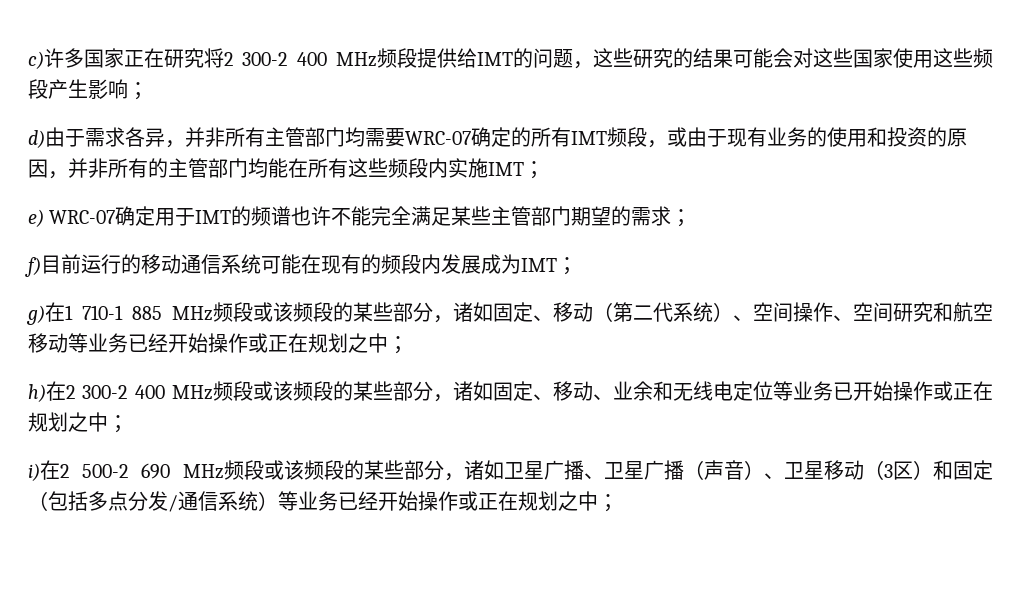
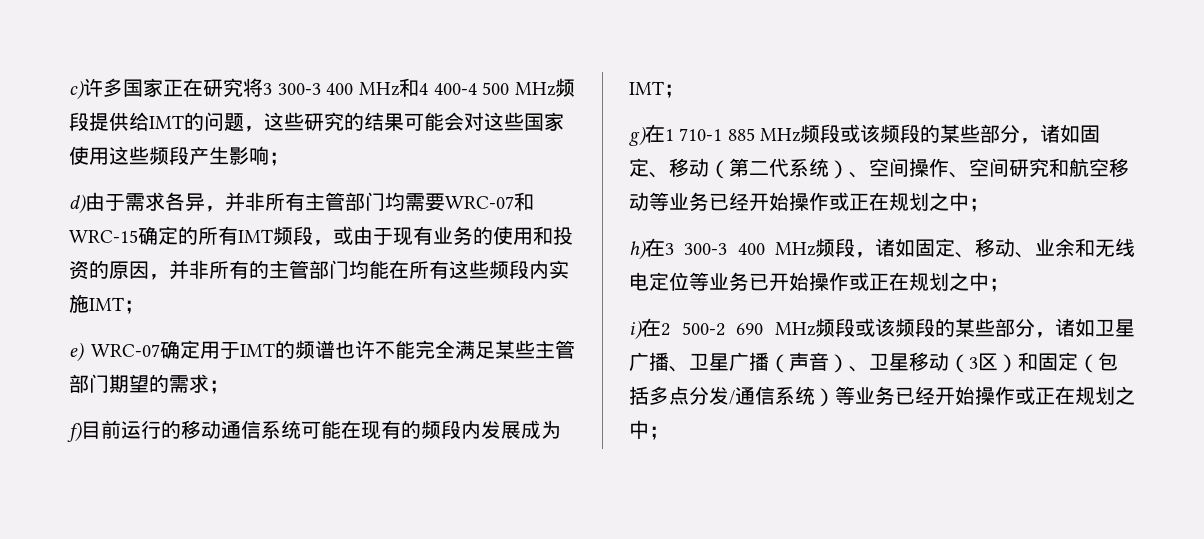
- c)许多国家正在研究将2 300-2 400 MHz频段提供给IMT的问题，这些研究的结果可能会对这些国家使用这些频段产生影响；
+ c)许多国家正在研究将3 300-3 400 MHz和4 400-4 500 MHz频段提供给IMT的问题，这些研究的结果可能会对这些国家使用这些频段产生影响；
- d)由于需求各异，并非所有主管部门均需要WRC-07确定的所有IMT频段，或由于现有业务的使用和投资的原因，并非所有的主管部门均能在所有这些频段内实施IMT；
+ d)由于需求各异，并非所有主管部门均需要WRC-07和WRC-15确定的所有IMT频段，或由于现有业务的使用和投资的原因，并非所有的主管部门均能在所有这些频段内实施IMT；
- h)在2 300-2 400 MHz频段或该频段的某些部分，诸如固定、移动、业余和无线电定位等业务已开始操作或正在规划之中；
+ h)在3 300-3 400 MHz频段，诸如固定、移动、业余和无线电定位等业务已开始操作或正在规划之中；

